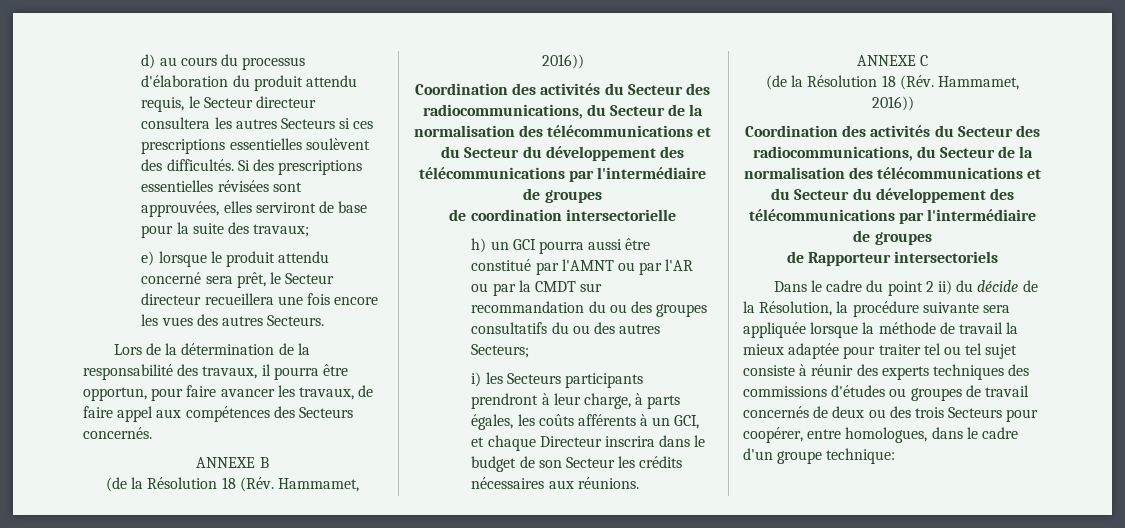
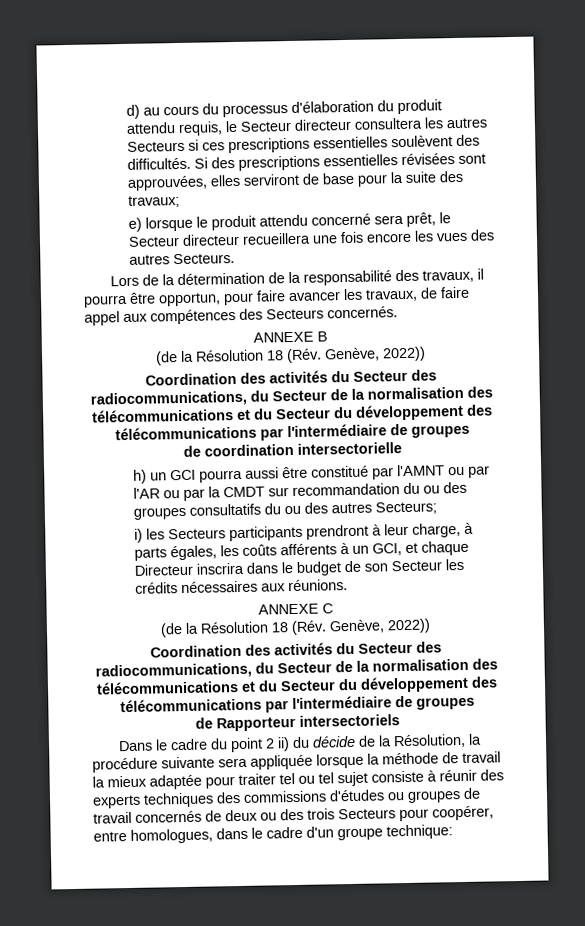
  ANNEXE B
- (de la Résolution 18 (Rév. Hammamet, 2016))
+ (de la Résolution 18 (Rév. Genève, 2022))
  ANNEXE C
- (de la Résolution 18 (Rév. Hammamet, 2016))
+ (de la Résolution 18 (Rév. Genève, 2022))

